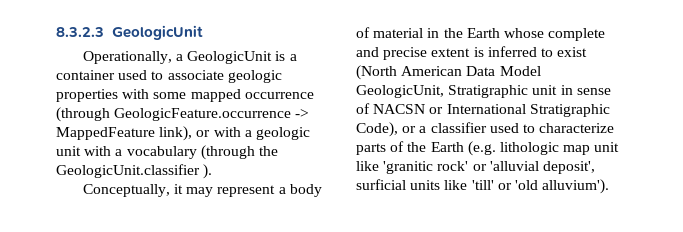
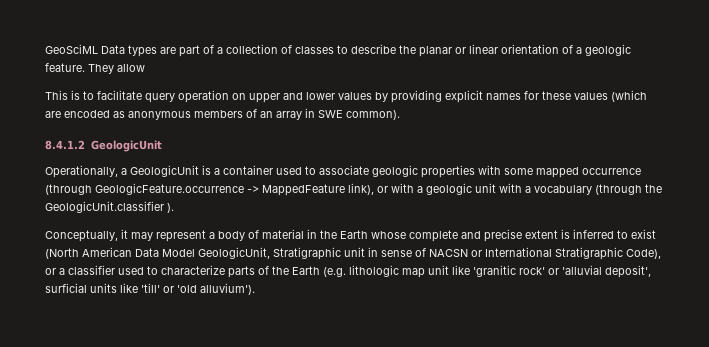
- 8.3.2.3 GeologicUnit
+ GeoSciML Data types are part of a collection of classes to describe the planar or linear orientation of a geologic feature. They allow
+ This is to facilitate query operation on upper and lower values by providing explicit names for these values (which are encoded as anonymous members of an array in SWE common).
+ 8.4.1.2 GeologicUnit

